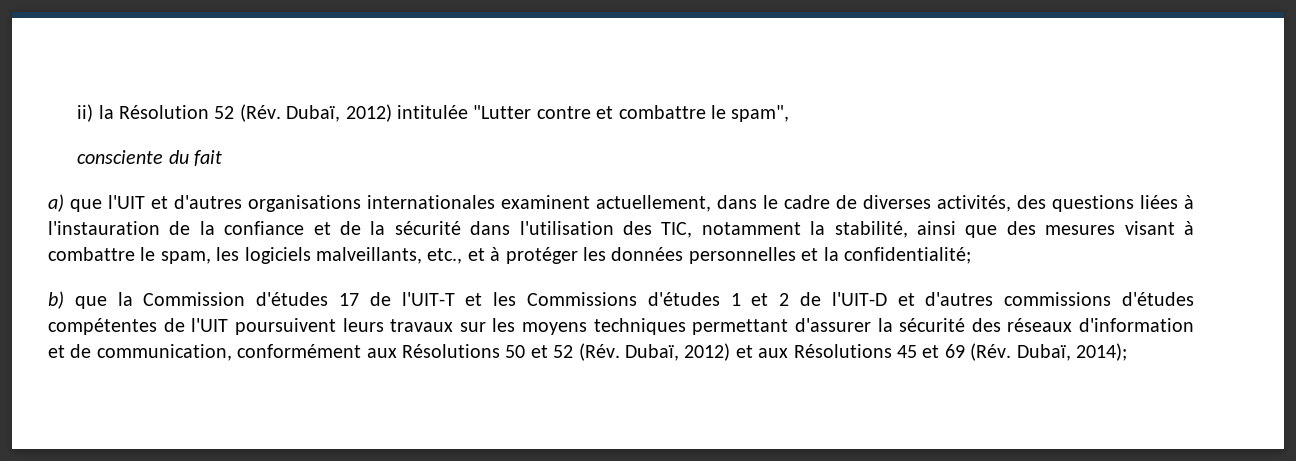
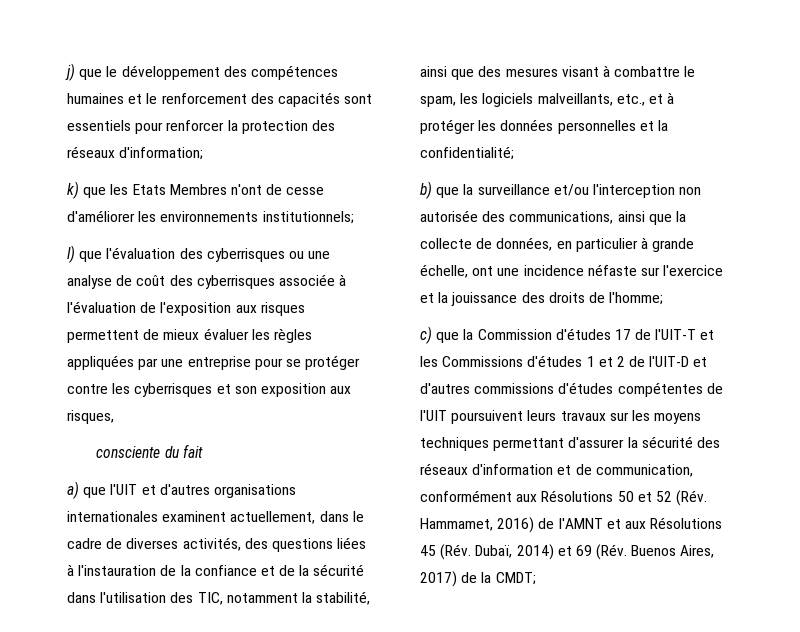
- ii) la Résolution 52 (Rév. Dubaï, 2012) intitulée "Lutter contre et combattre le spam",
+ j) que le développement des compétences humaines et le renforcement des capacités sont essentiels pour renforcer la protection des réseaux d'information;
+ k) que les Etats Membres n'ont de cesse d'améliorer les environnements institutionnels;
+ l) que l'évaluation des cyberrisques ou une analyse de coût des cyberrisques associée à l'évaluation de l'exposition aux risques permettent de mieux évaluer les règles appliquées par une entreprise pour se protéger contre les cyberrisques et son exposition aux risques,
- b) que la Commission d'études 17 de l'UIT-T et les Commissions d'études 1 et 2 de l'UIT-D et d'autres commissions d'études compétentes de l'UIT poursuivent leurs travaux sur les moyens techniques permettant d'assurer la sécurité des réseaux d'information et de communication, conformément aux Résolutions 50 et 52 (Rév. Dubaï, 2012) et aux Résolutions 45 et 69 (Rév. Dubaï, 2014);
+ b) que la surveillance et/ou l'interception non autorisée des communications, ainsi que la collecte de données, en particulier à grande échelle, ont une incidence néfaste sur l'exercice et la jouissance des droits de l'homme;
+ c) que la Commission d'études 17 de l'UIT-T et les Commissions d'études 1 et 2 de l'UIT-D et d'autres commissions d'études compétentes de l'UIT poursuivent leurs travaux sur les moyens techniques permettant d'assurer la sécurité des réseaux d'information et de communication, conformément aux Résolutions 50 et 52 (Rév. Hammamet, 2016) de l'AMNT et aux Résolutions 45 (Rév. Dubaï, 2014) et 69 (Rév. Buenos Aires, 2017) de la CMDT;

